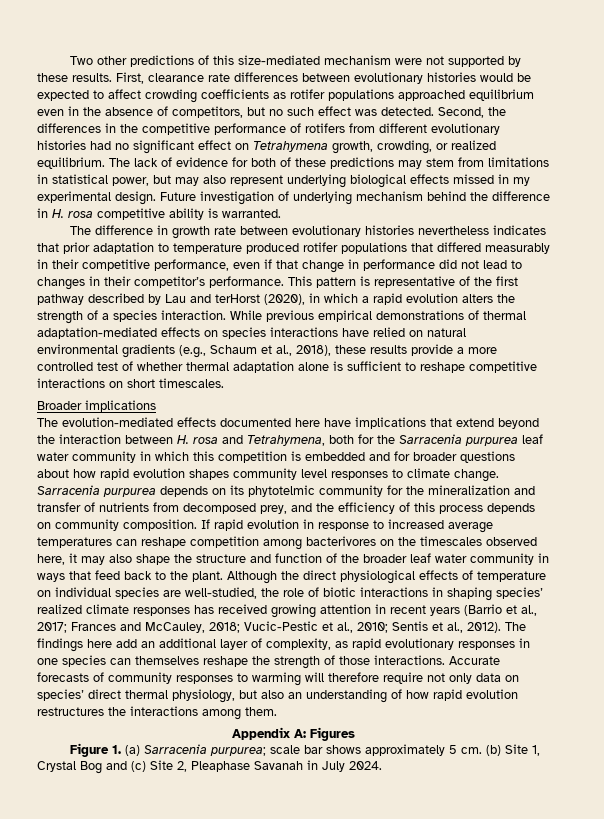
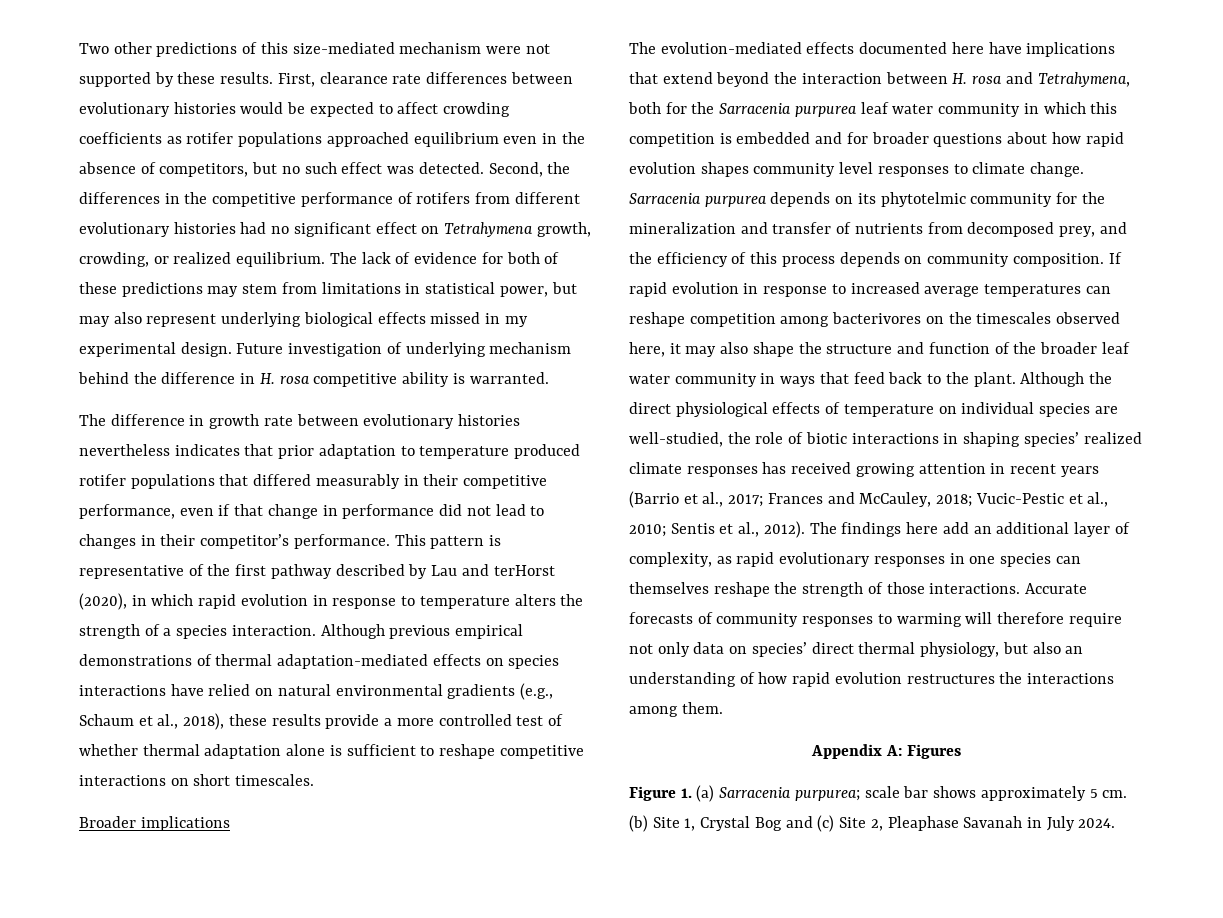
- This pattern is representative of the first pathway described by Lau and terHorst (2020), in which a rapid evolution alters the strength of a species interaction.
+ This pattern is representative of the first pathway described by Lau and terHorst (2020), in which rapid evolution in response to temperature alters the strength of a species interaction.
- While previous empirical demonstrations of thermal adaptation-mediated effects on species interactions have relied on natural environmental gradients (e.g., Schaum et al., 2018), these results provide a more controlled test of whether thermal adaptation alone is sufficient to reshape competitive interactions on short timescales.
+ Although previous empirical demonstrations of thermal adaptation-mediated effects on species interactions have relied on natural environmental gradients (e.g., Schaum et al., 2018), these results provide a more controlled test of whether thermal adaptation alone is sufficient to reshape competitive interactions on short timescales.

